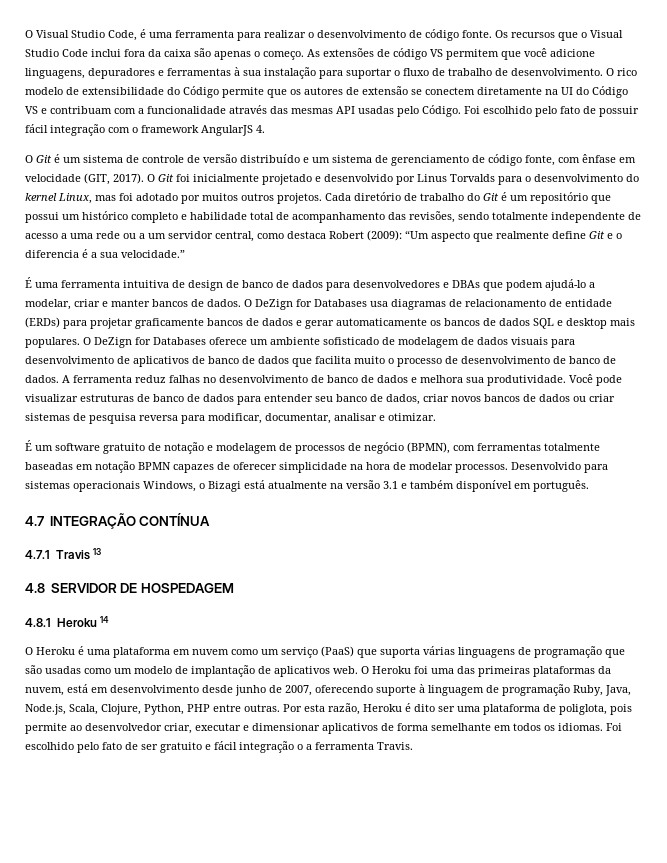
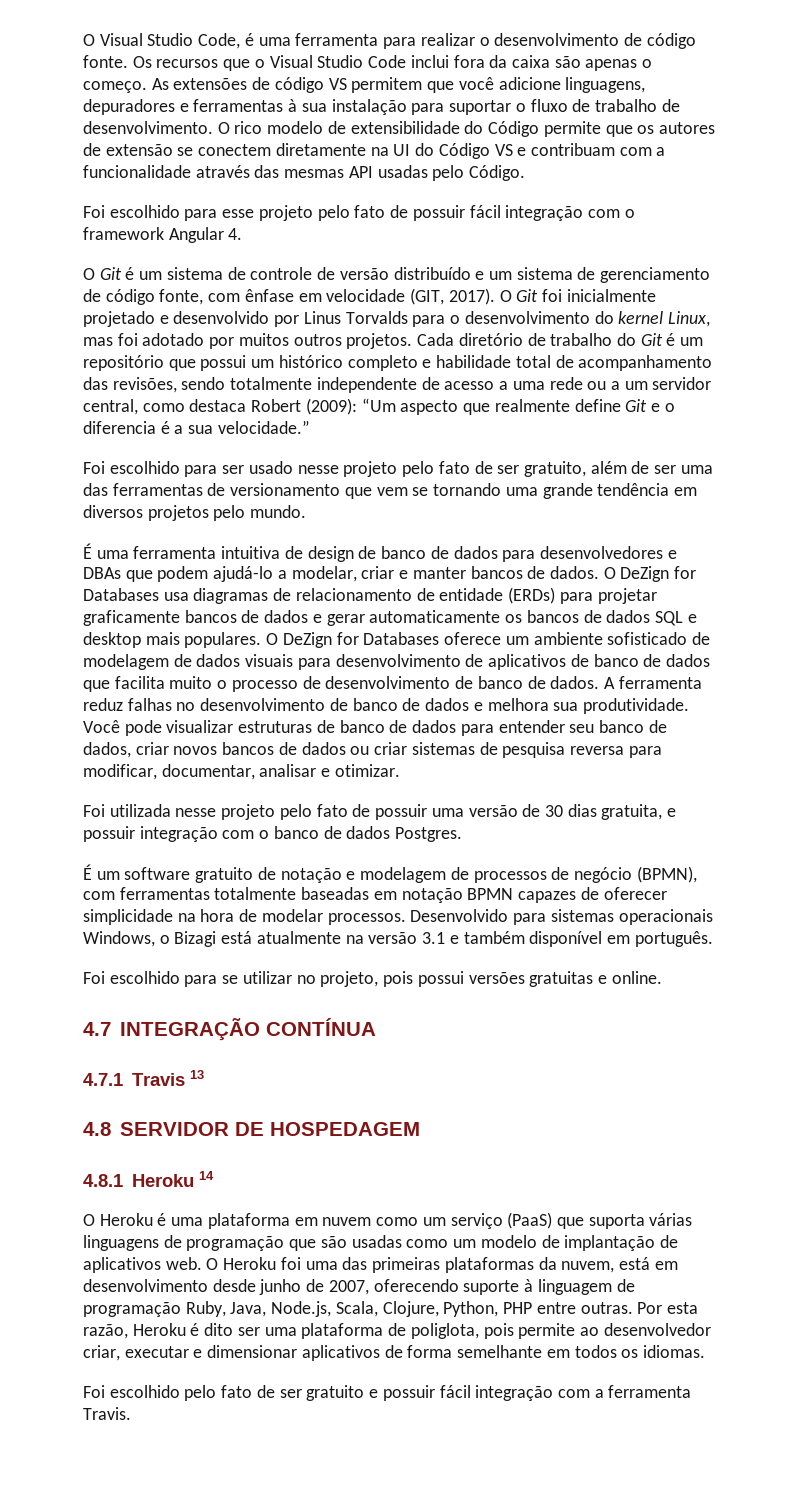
- O rico modelo de extensibilidade do Código permite que os autores de extensão se conectem diretamente na UI do Código VS e contribuam com a funcionalidade através das mesmas API usadas pelo Código. Foi escolhido pelo fato de possuir fácil integração com o framework AngularJS 4.
+ O rico modelo de extensibilidade do Código permite que os autores de extensão se conectem diretamente na UI do Código VS e contribuam com a funcionalidade através das mesmas API usadas pelo Código.
+ Foi escolhido para esse projeto pelo fato de possuir fácil integração com o framework Angular 4.
+ Foi escolhido para ser usado nesse projeto pelo fato de ser gratuito, além de ser uma das ferramentas de versionamento que vem se tornando uma grande tendência em diversos projetos pelo mundo.
+ Foi utilizada nesse projeto pelo fato de possuir uma versão de 30 dias gratuita, e possuir integração com o banco de dados Postgres.
+ Foi escolhido para se utilizar no projeto, pois possui versões gratuitas e online.
- Por esta razão, Heroku é dito ser uma plataforma de poliglota, pois permite ao desenvolvedor criar, executar e dimensionar aplicativos de forma semelhante em todos os idiomas. Foi escolhido pelo fato de ser gratuito e fácil integração o a ferramenta Travis.
+ Por esta razão, Heroku é dito ser uma plataforma de poliglota, pois permite ao desenvolvedor criar, executar e dimensionar aplicativos de forma semelhante em todos os idiomas.
+ Foi escolhido pelo fato de ser gratuito e possuir fácil integração com a ferramenta Travis.

